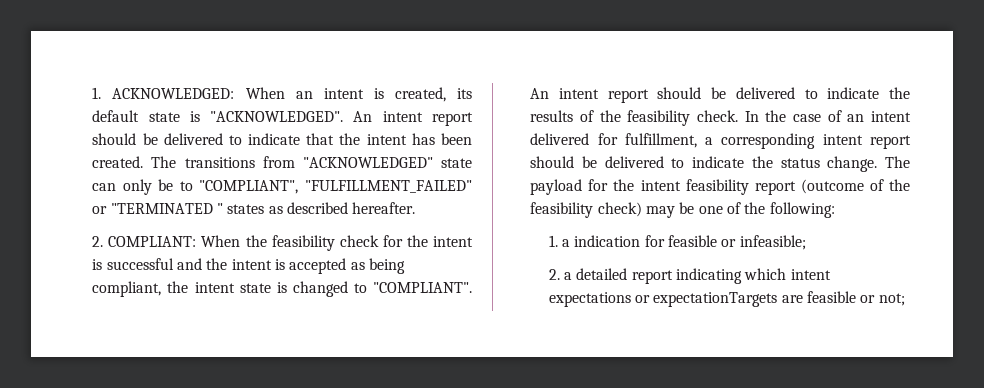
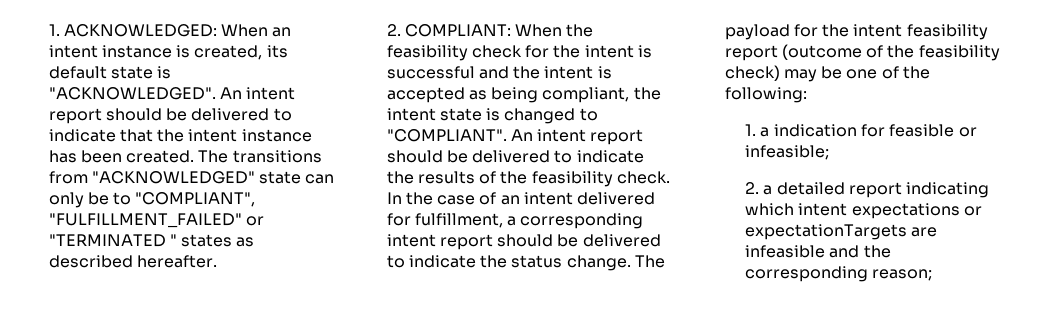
- 1. ACKNOWLEDGED: When an intent is created, its default state is "ACKNOWLEDGED".
+ 1. ACKNOWLEDGED: When an intent instance is created, its default state is "ACKNOWLEDGED".
- An intent report should be delivered to indicate that the intent has been created.
+ An intent report should be delivered to indicate that the intent instance has been created.
- 2. a detailed report indicating which intent expectations or expectationTargets are feasible or not;
+ 2. a detailed report indicating which intent expectations or expectationTargets are infeasible and the corresponding reason;

